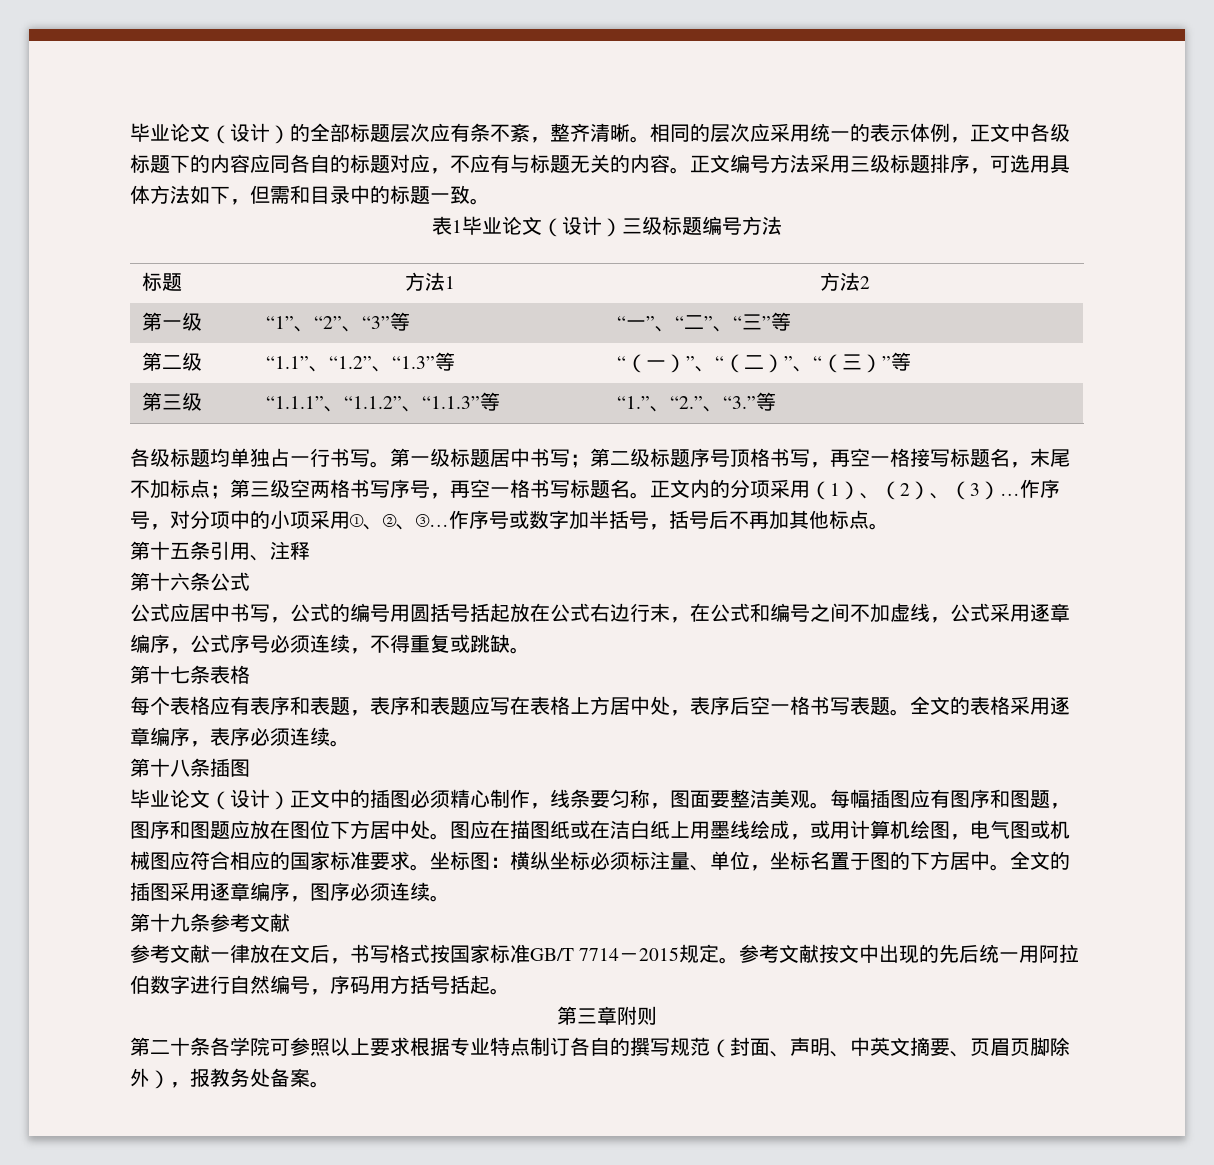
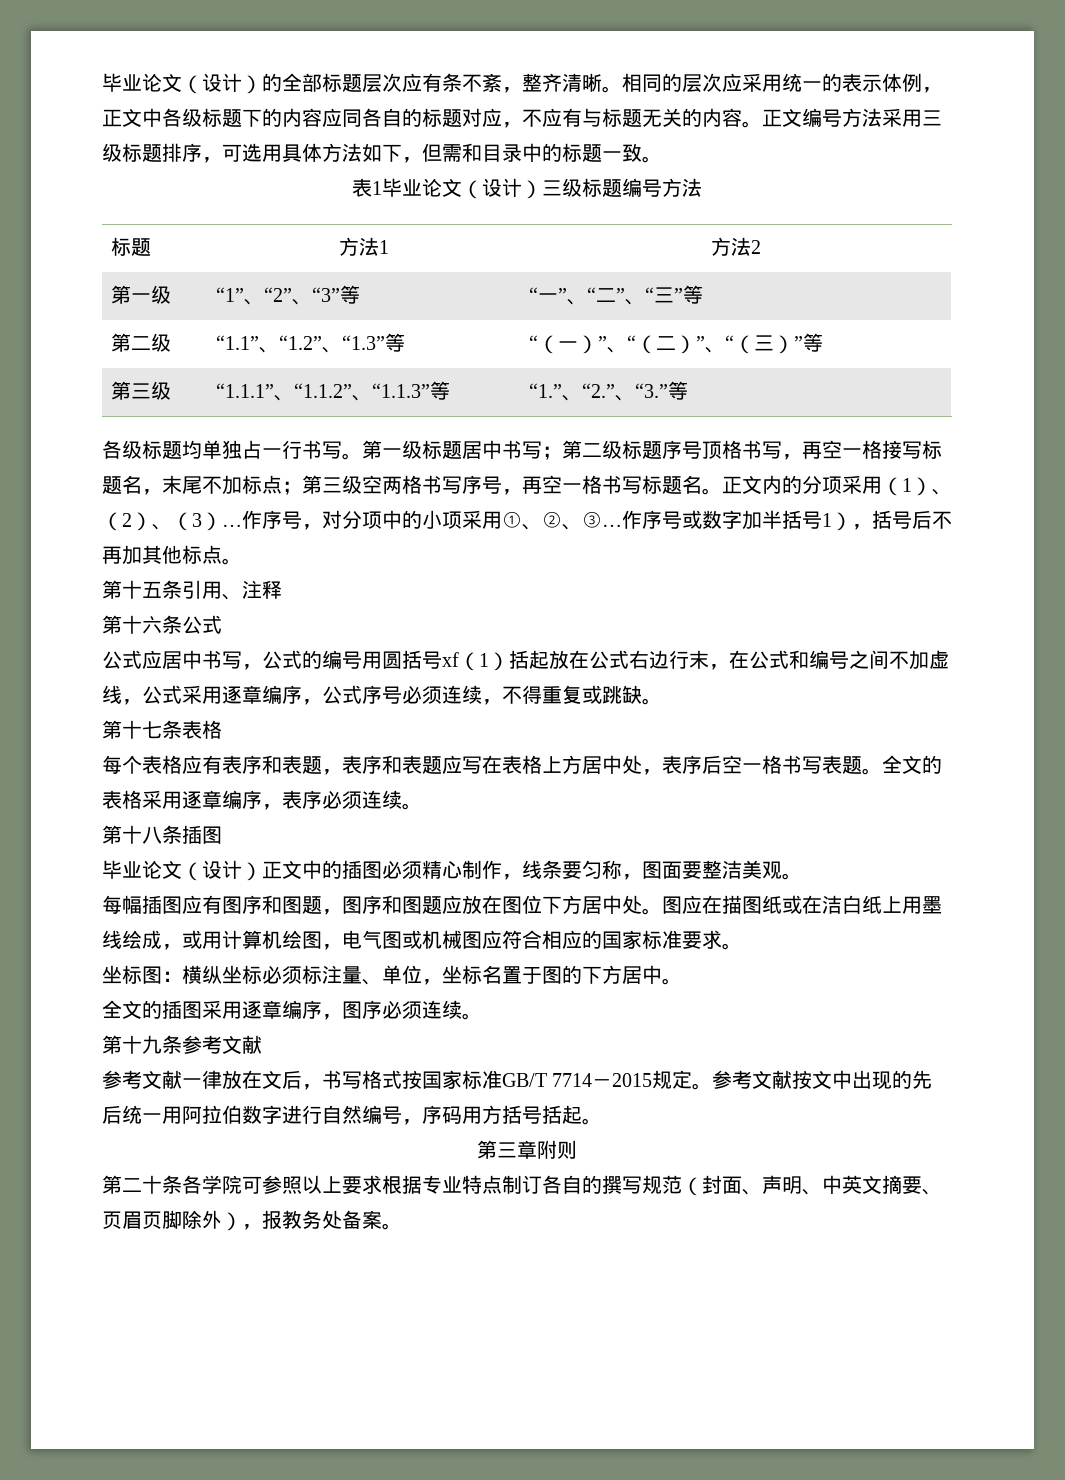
- 作序号或数字加半括号，括号后不再加其他标点。
+ 作序号或数字加半括号1），括号后不再加其他标点。
- 公式应居中书写，公式的编号用圆括号括起放在公式右边行末，在公式和编号之间不加虚线，公式采用逐章编序，公式序号必须连续，不得重复或跳缺。
+ 公式应居中书写，公式的编号用圆括号xf（1）括起放在公式右边行末，在公式和编号之间不加虚线，公式采用逐章编序，公式序号必须连续，不得重复或跳缺。
- 毕业论文（设计）正文中的插图必须精心制作，线条要匀称，图面要整洁美观。每幅插图应有图序和图题，图序和图题应放在图位下方居中处。
+ 毕业论文（设计）正文中的插图必须精心制作，线条要匀称，图面要整洁美观。
+ 每幅插图应有图序和图题，图序和图题应放在图位下方居中处。
- 图应在描图纸或在洁白纸上用墨线绘成，或用计算机绘图，电气图或机械图应符合相应的国家标准要求。坐标图：横纵坐标必须标注量、单位，坐标名置于图的下方居中。全文的插图采用逐章编序，图序必须连续。
+ 图应在描图纸或在洁白纸上用墨线绘成，或用计算机绘图，电气图或机械图应符合相应的国家标准要求。
+ 坐标图：横纵坐标必须标注量、单位，坐标名置于图的下方居中。
+ 全文的插图采用逐章编序，图序必须连续。

